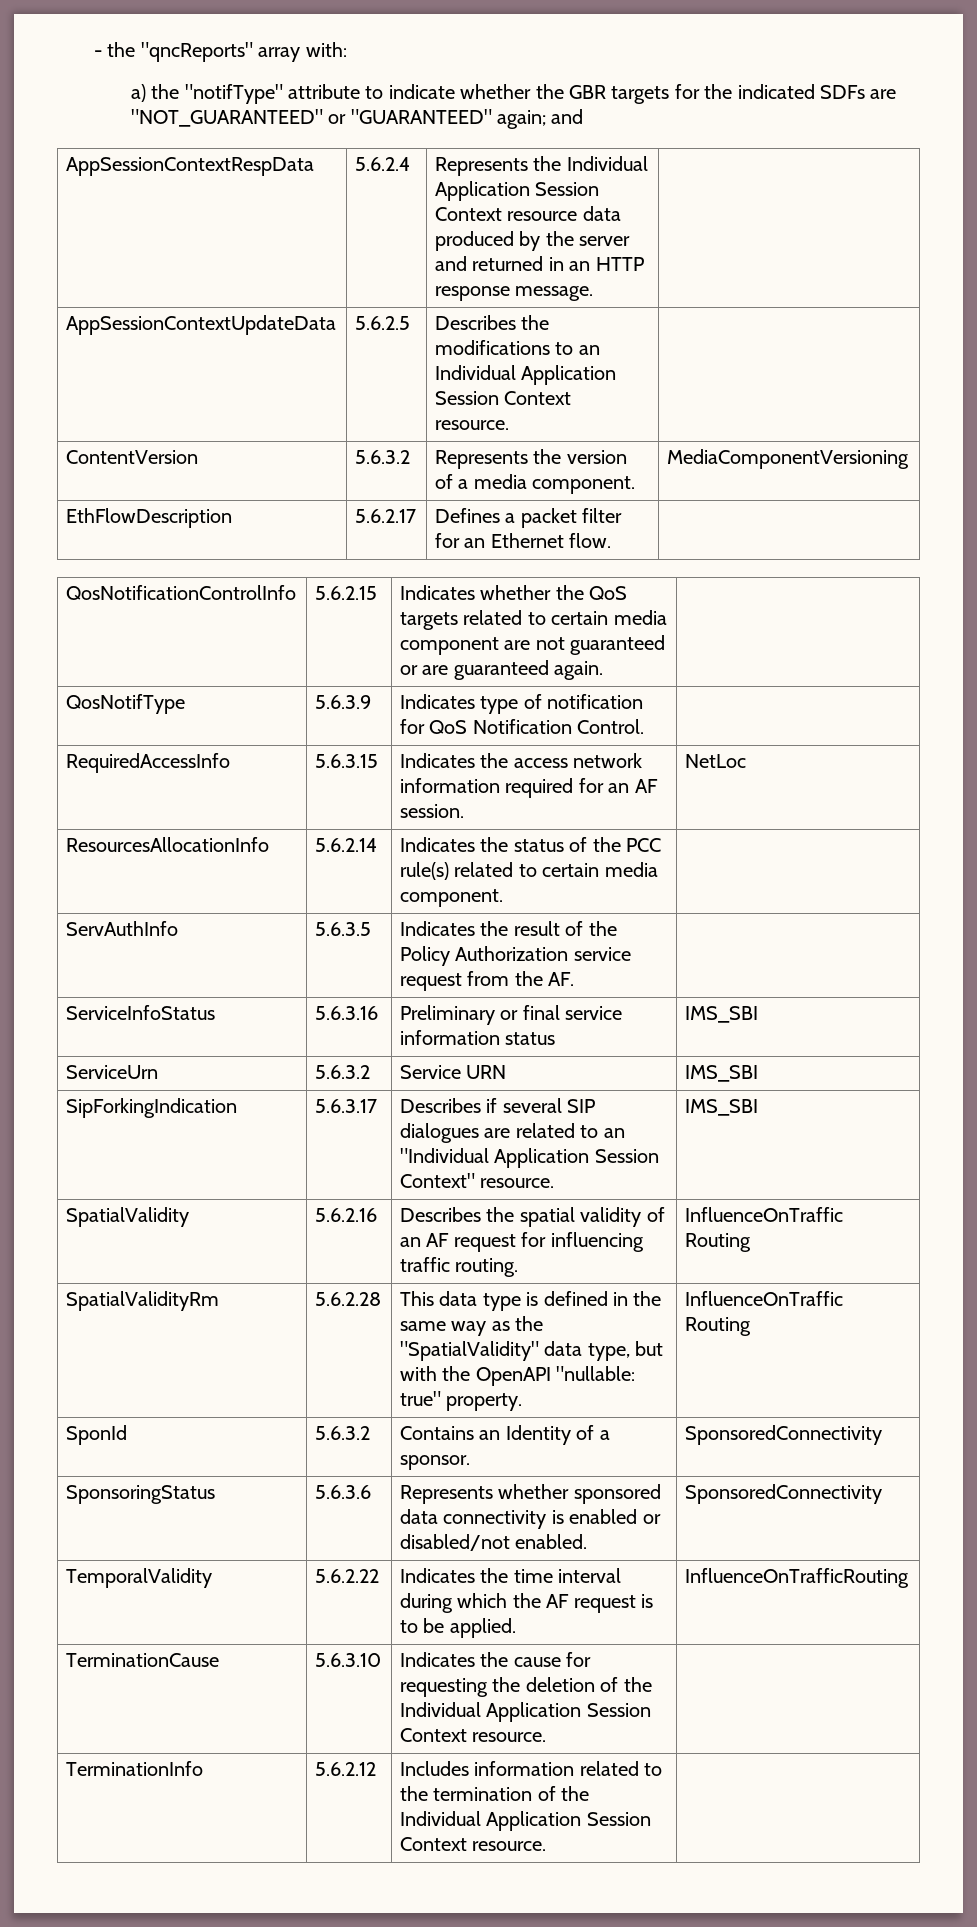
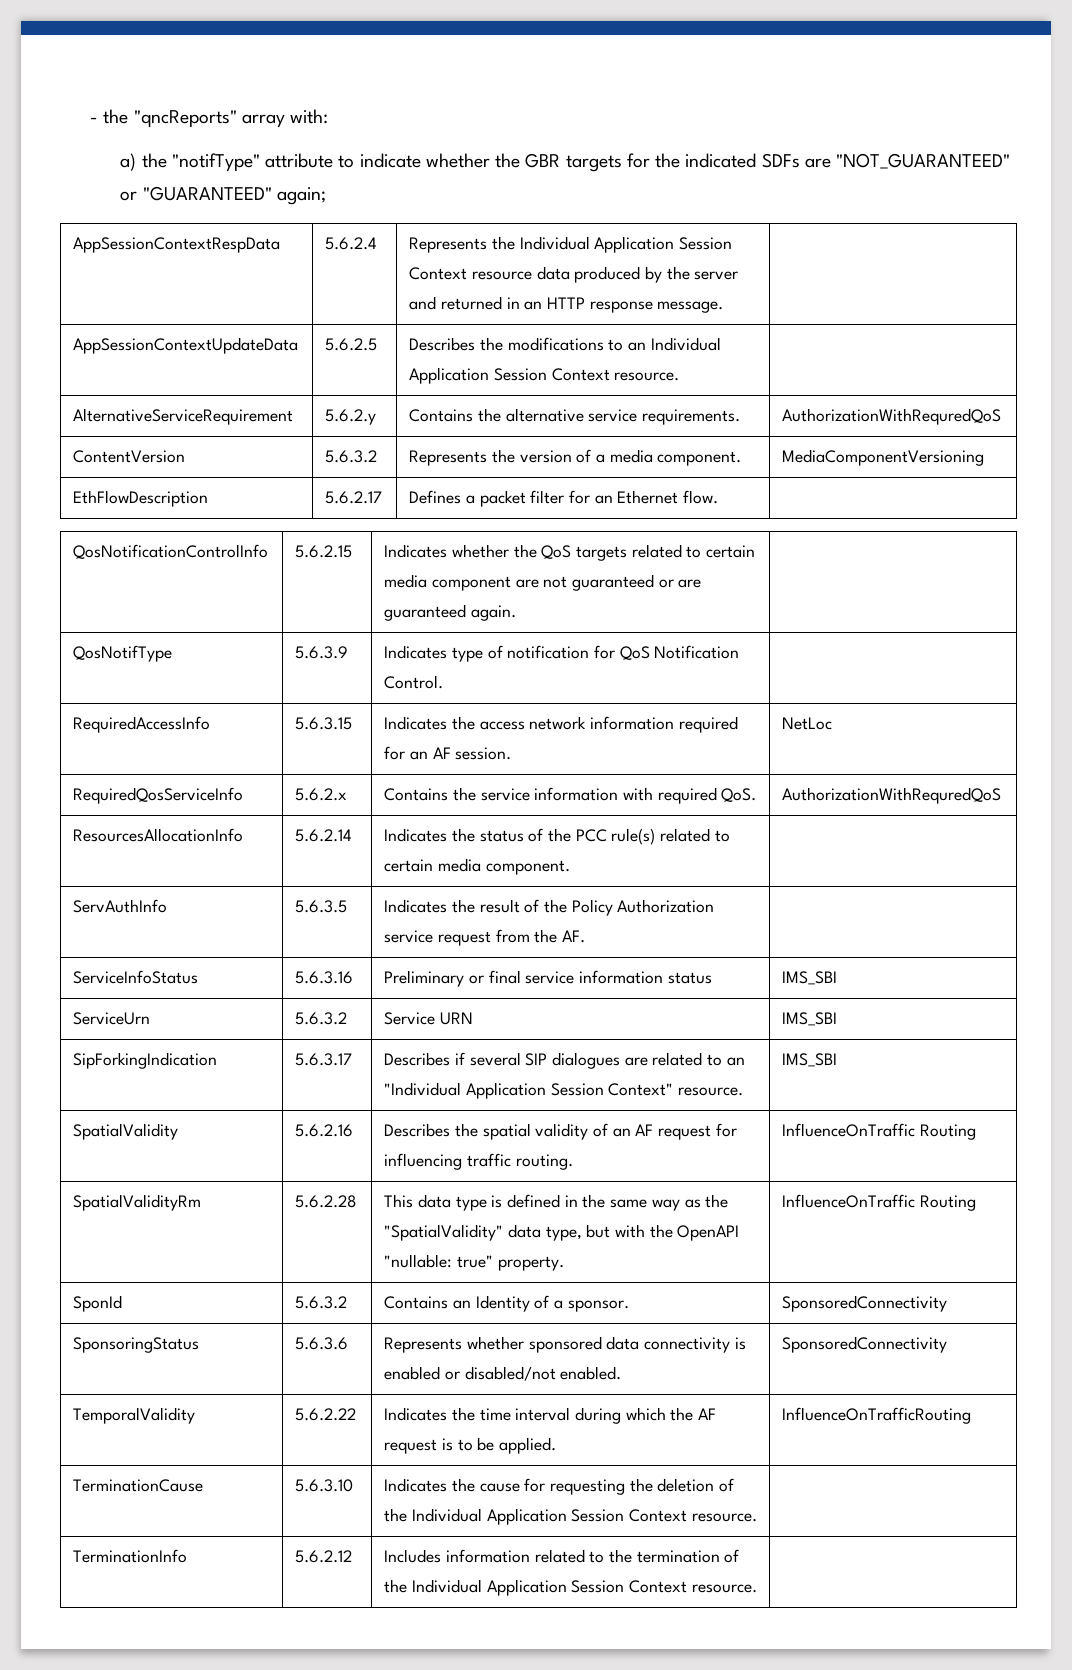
- a) the "notifType" attribute to indicate whether the GBR targets for the indicated SDFs are "NOT_GUARANTEED" or "GUARANTEED" again; and
+ a) the "notifType" attribute to indicate whether the GBR targets for the indicated SDFs are "NOT_GUARANTEED" or "GUARANTEED" again;
+ AlternativeServiceRequirement | 5.6.2.y | Contains the alternative service requirements. | AuthorizationWithRequredQoS
+ RequiredQosServiceInfo | 5.6.2.x | Contains the service information with required QoS. | AuthorizationWithRequredQoS

